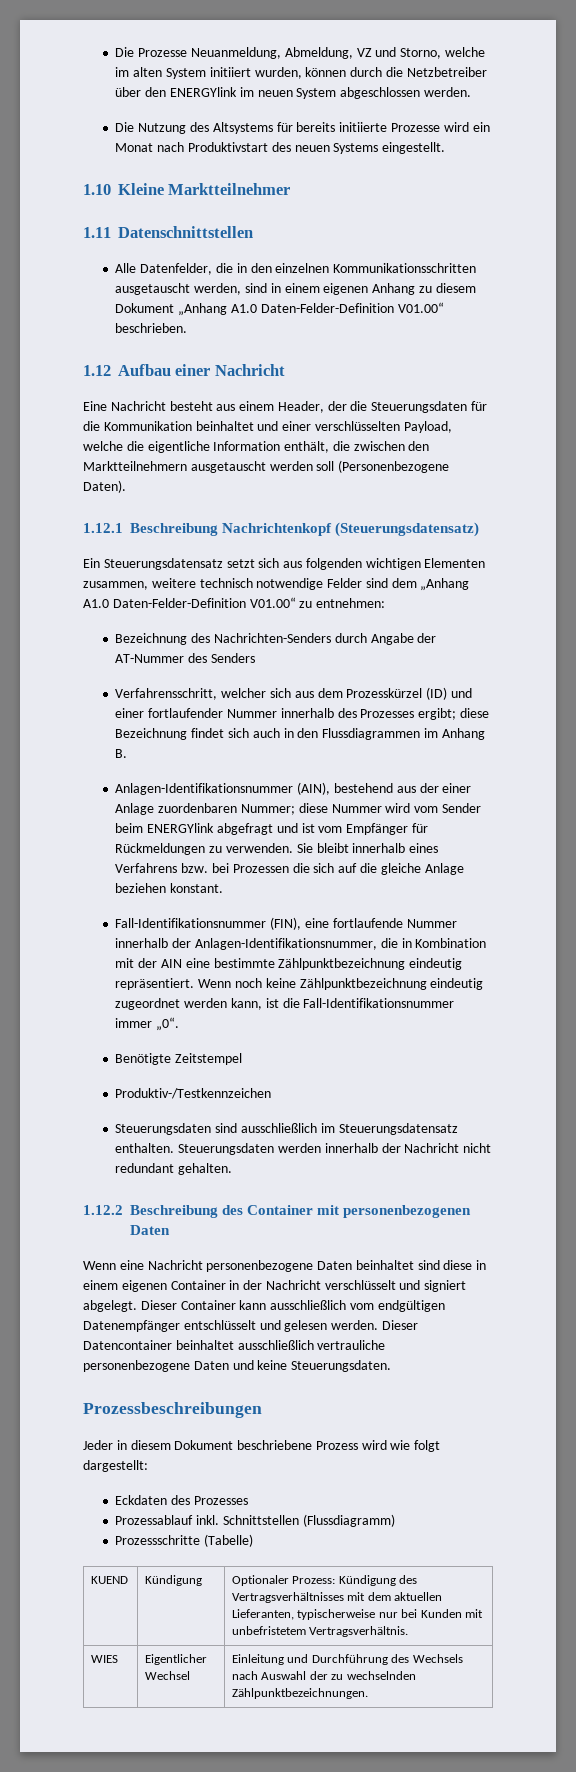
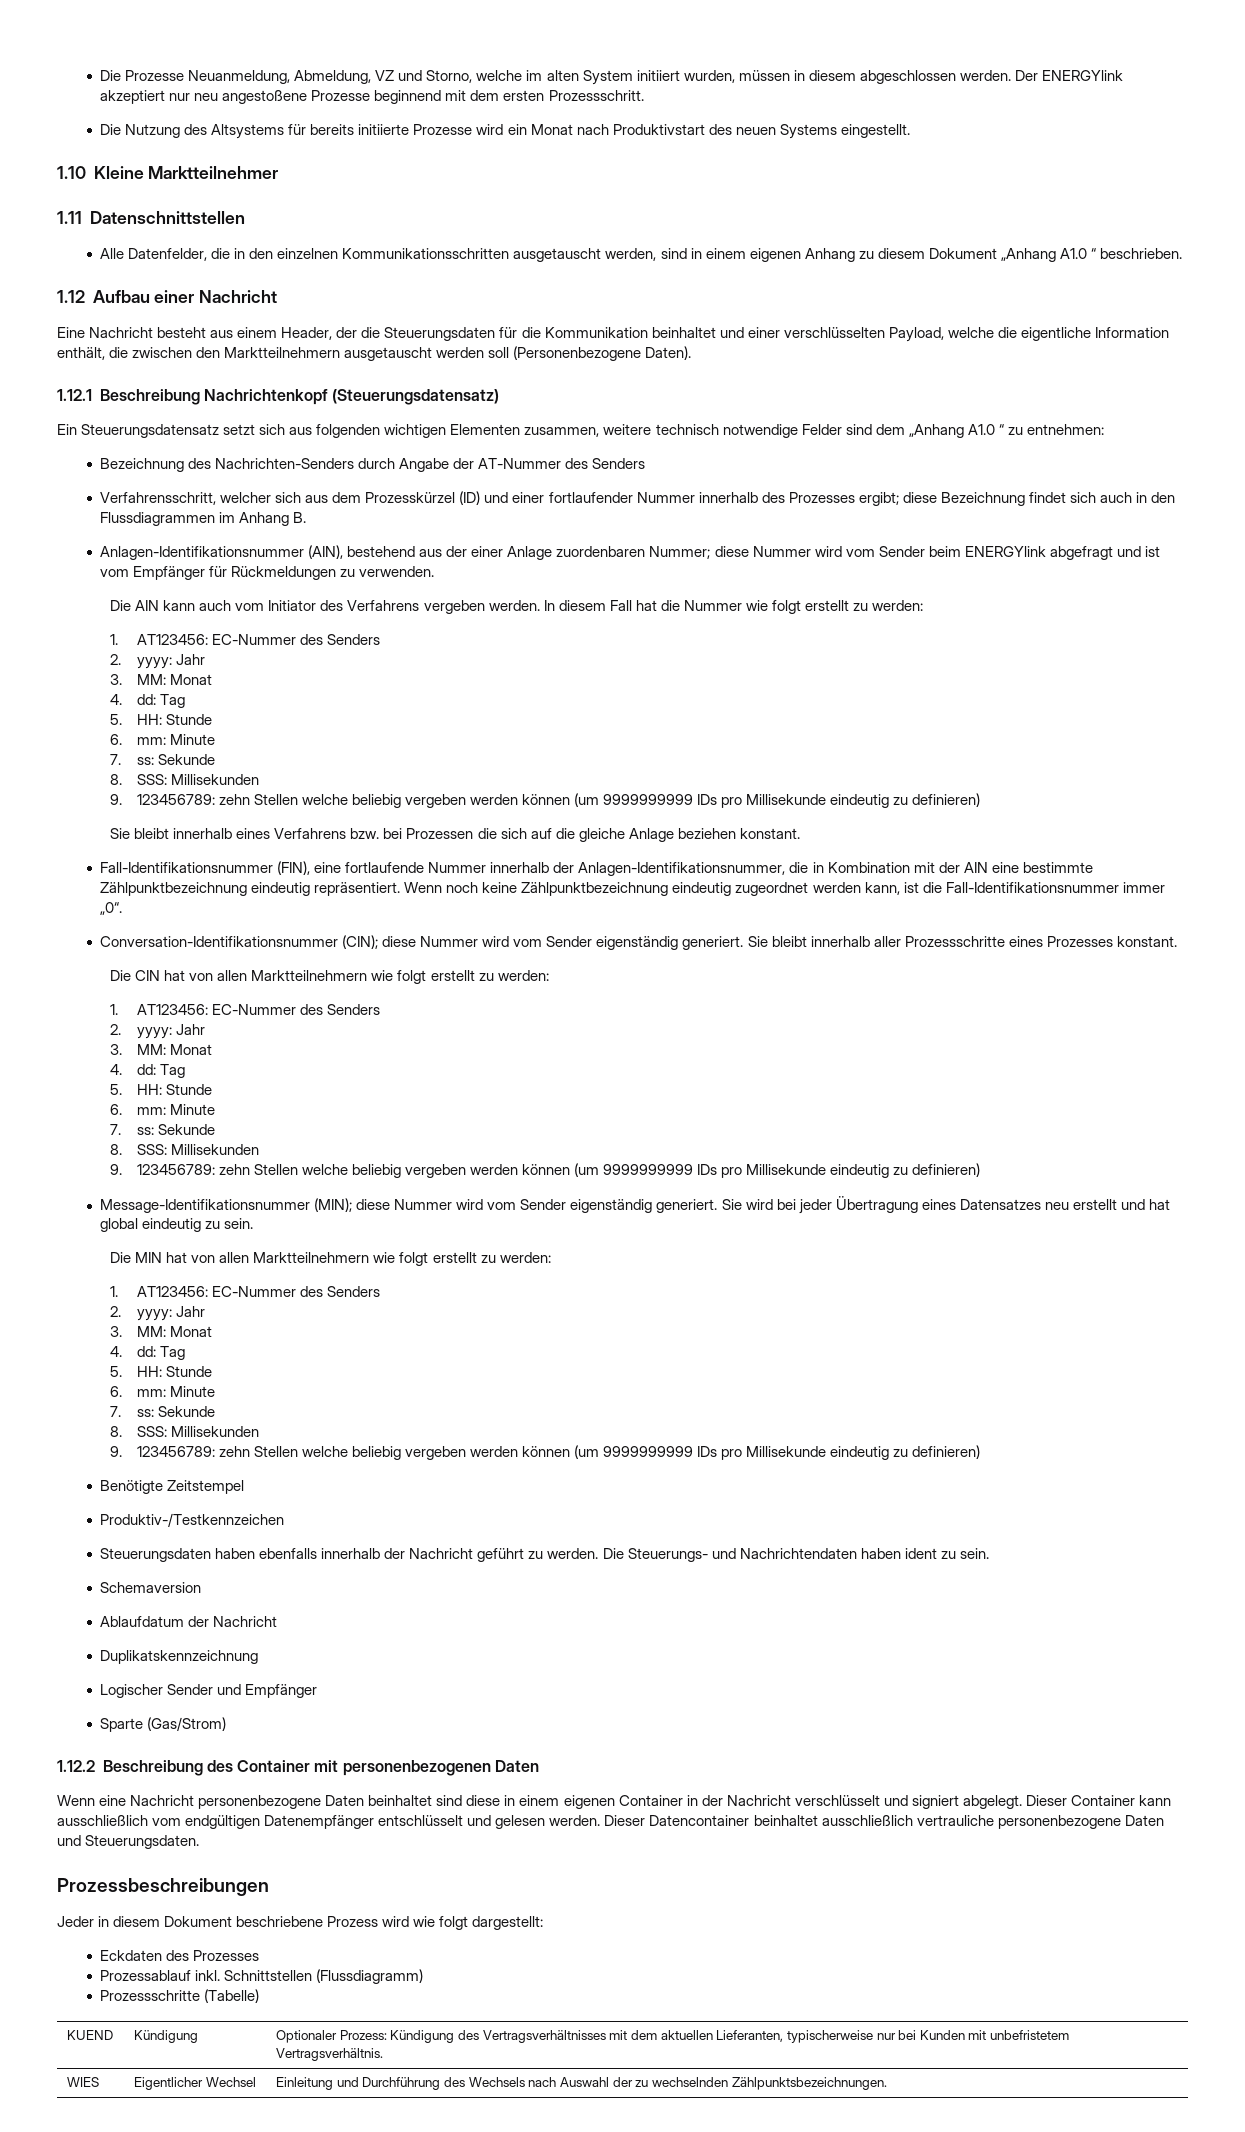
- Die Prozesse Neuanmeldung, Abmeldung, VZ und Storno, welche im alten System initiiert wurden, können durch die Netzbetreiber über den ENERGYlink im neuen System abgeschlossen werden.
+ Die Prozesse Neuanmeldung, Abmeldung, VZ und Storno, welche im alten System initiiert wurden, müssen in diesem abgeschlossen werden. Der ENERGYlink akzeptiert nur neu angestoßene Prozesse beginnend mit dem ersten Prozessschritt.
- Alle Datenfelder, die in den einzelnen Kommunikationsschritten ausgetauscht werden, sind in einem eigenen Anhang zu diesem Dokument „Anhang A1.0 Daten-Felder-Definition V01.00“ beschrieben.
+ Alle Datenfelder, die in den einzelnen Kommunikationsschritten ausgetauscht werden, sind in einem eigenen Anhang zu diesem Dokument „Anhang A1.0 “ beschrieben.
- Ein Steuerungsdatensatz setzt sich aus folgenden wichtigen Elementen zusammen, weitere technisch notwendige Felder sind dem „Anhang A1.0 Daten-Felder-Definition V01.00“ zu entnehmen:
+ Ein Steuerungsdatensatz setzt sich aus folgenden wichtigen Elementen zusammen, weitere technisch notwendige Felder sind dem „Anhang A1.0 “ zu entnehmen:
- Anlagen-Identifikationsnummer (AIN), bestehend aus der einer Anlage zuordenbaren Nummer; diese Nummer wird vom Sender beim ENERGYlink abgefragt und ist vom Empfänger für Rückmeldungen zu verwenden. Sie bleibt innerhalb eines Verfahrens bzw. bei Prozessen die sich auf die gleiche Anlage beziehen konstant.
+ Anlagen-Identifikationsnummer (AIN), bestehend aus der einer Anlage zuordenbaren Nummer; diese Nummer wird vom Sender beim ENERGYlink abgefragt und ist vom Empfänger für Rückmeldungen zu verwenden.
+ Die AIN kann auch vom Initiator des Verfahrens vergeben werden. In diesem Fall hat die Nummer wie folgt erstellt zu werden:
+ 1. AT123456: EC-Nummer des Senders
+ 2. yyyy: Jahr
+ 3. MM: Monat
+ 4. dd: Tag
+ 5. HH: Stunde
+ 6. mm: Minute
+ 7. ss: Sekunde
+ 8. SSS: Millisekunden
+ 9. 123456789: zehn Stellen welche beliebig vergeben werden können (um 9999999999 IDs pro Millisekunde eindeutig zu definieren)
+ Sie bleibt innerhalb eines Verfahrens bzw. bei Prozessen die sich auf die gleiche Anlage beziehen konstant.
+ Conversation-Identifikationsnummer (CIN); diese Nummer wird vom Sender eigenständig generiert. Sie bleibt innerhalb aller Prozessschritte eines Prozesses konstant.
+ Die CIN hat von allen Marktteilnehmern wie folgt erstellt zu werden:
+ 1. AT123456: EC-Nummer des Senders
+ 2. yyyy: Jahr
+ 3. MM: Monat
+ 4. dd: Tag
+ 5. HH: Stunde
+ 6. mm: Minute
+ 7. ss: Sekunde
+ 8. SSS: Millisekunden
+ 9. 123456789: zehn Stellen welche beliebig vergeben werden können (um 9999999999 IDs pro Millisekunde eindeutig zu definieren)
+ Message-Identifikationsnummer (MIN); diese Nummer wird vom Sender eigenständig generiert. Sie wird bei jeder Übertragung eines Datensatzes neu erstellt und hat global eindeutig zu sein.
+ Die MIN hat von allen Marktteilnehmern wie folgt erstellt zu werden:
+ 1. AT123456: EC-Nummer des Senders
+ 2. yyyy: Jahr
+ 3. MM: Monat
+ 4. dd: Tag
+ 5. HH: Stunde
+ 6. mm: Minute
+ 7. ss: Sekunde
+ 8. SSS: Millisekunden
+ 9. 123456789: zehn Stellen welche beliebig vergeben werden können (um 9999999999 IDs pro Millisekunde eindeutig zu definieren)
  Benötigte Zeitstempel
  Produktiv-/Testkennzeichen
- Steuerungsdaten sind ausschließlich im Steuerungsdatensatz enthalten. Steuerungsdaten werden innerhalb der Nachricht nicht redundant gehalten.
+ Steuerungsdaten haben ebenfalls innerhalb der Nachricht geführt zu werden. Die Steuerungs- und Nachrichtendaten haben ident zu sein.
+ Schemaversion
+ Ablaufdatum der Nachricht
+ Duplikatskennzeichnung
+ Logischer Sender und Empfänger
+ Sparte (Gas/Strom)
- Dieser Datencontainer beinhaltet ausschließlich vertrauliche personenbezogene Daten und keine Steuerungsdaten.
+ Dieser Datencontainer beinhaltet ausschließlich vertrauliche personenbezogene Daten und Steuerungsdaten.
- WIES | Eigentlicher Wechsel | Einleitung und Durchführung des Wechsels nach Auswahl der zu wechselnden Zählpunktbezeichnungen.
+ WIES | Eigentlicher Wechsel | Einleitung und Durchführung des Wechsels nach Auswahl der zu wechselnden Zählpunktsbezeichnungen.

